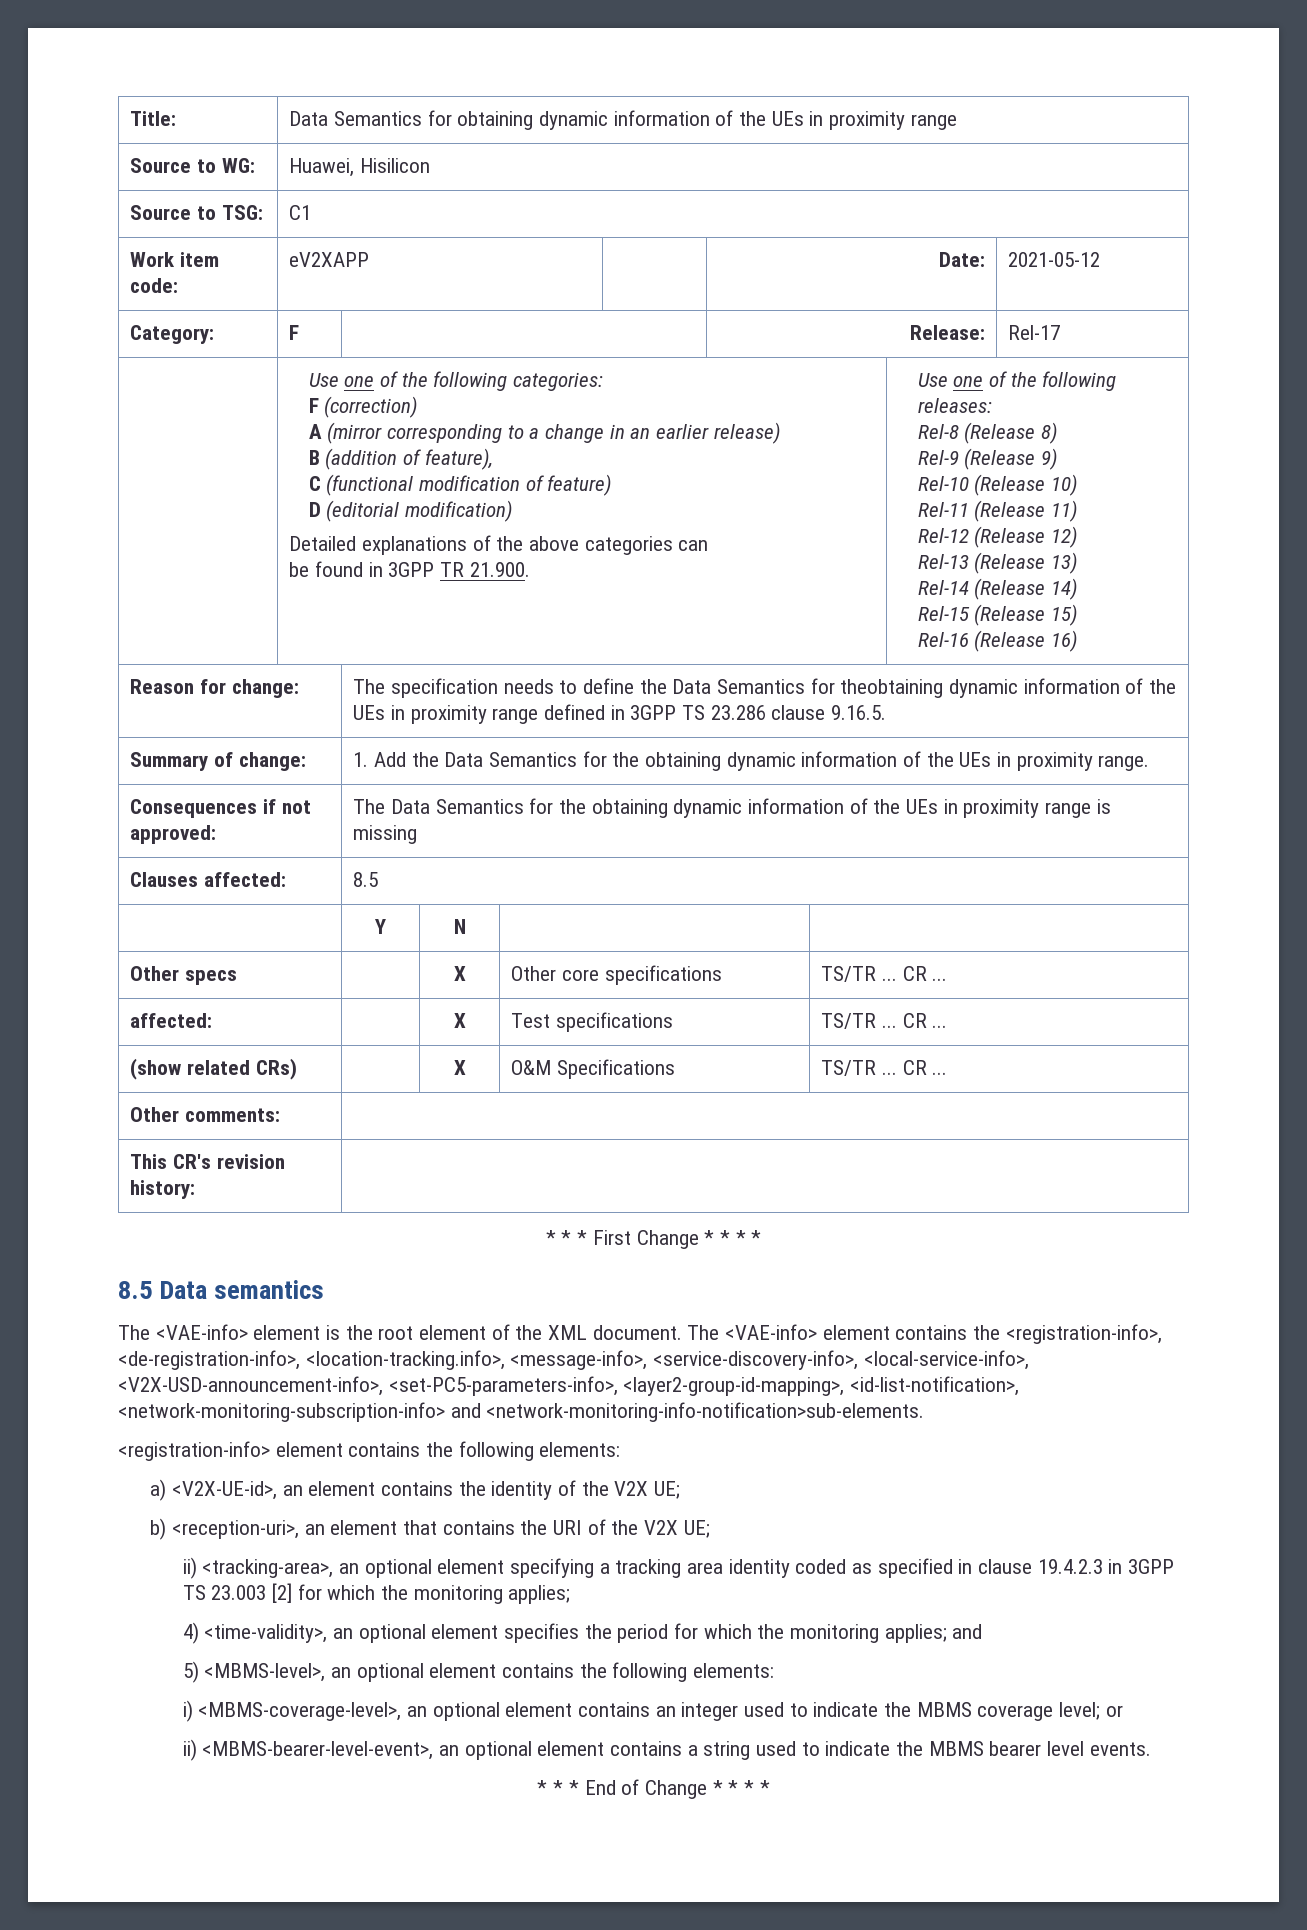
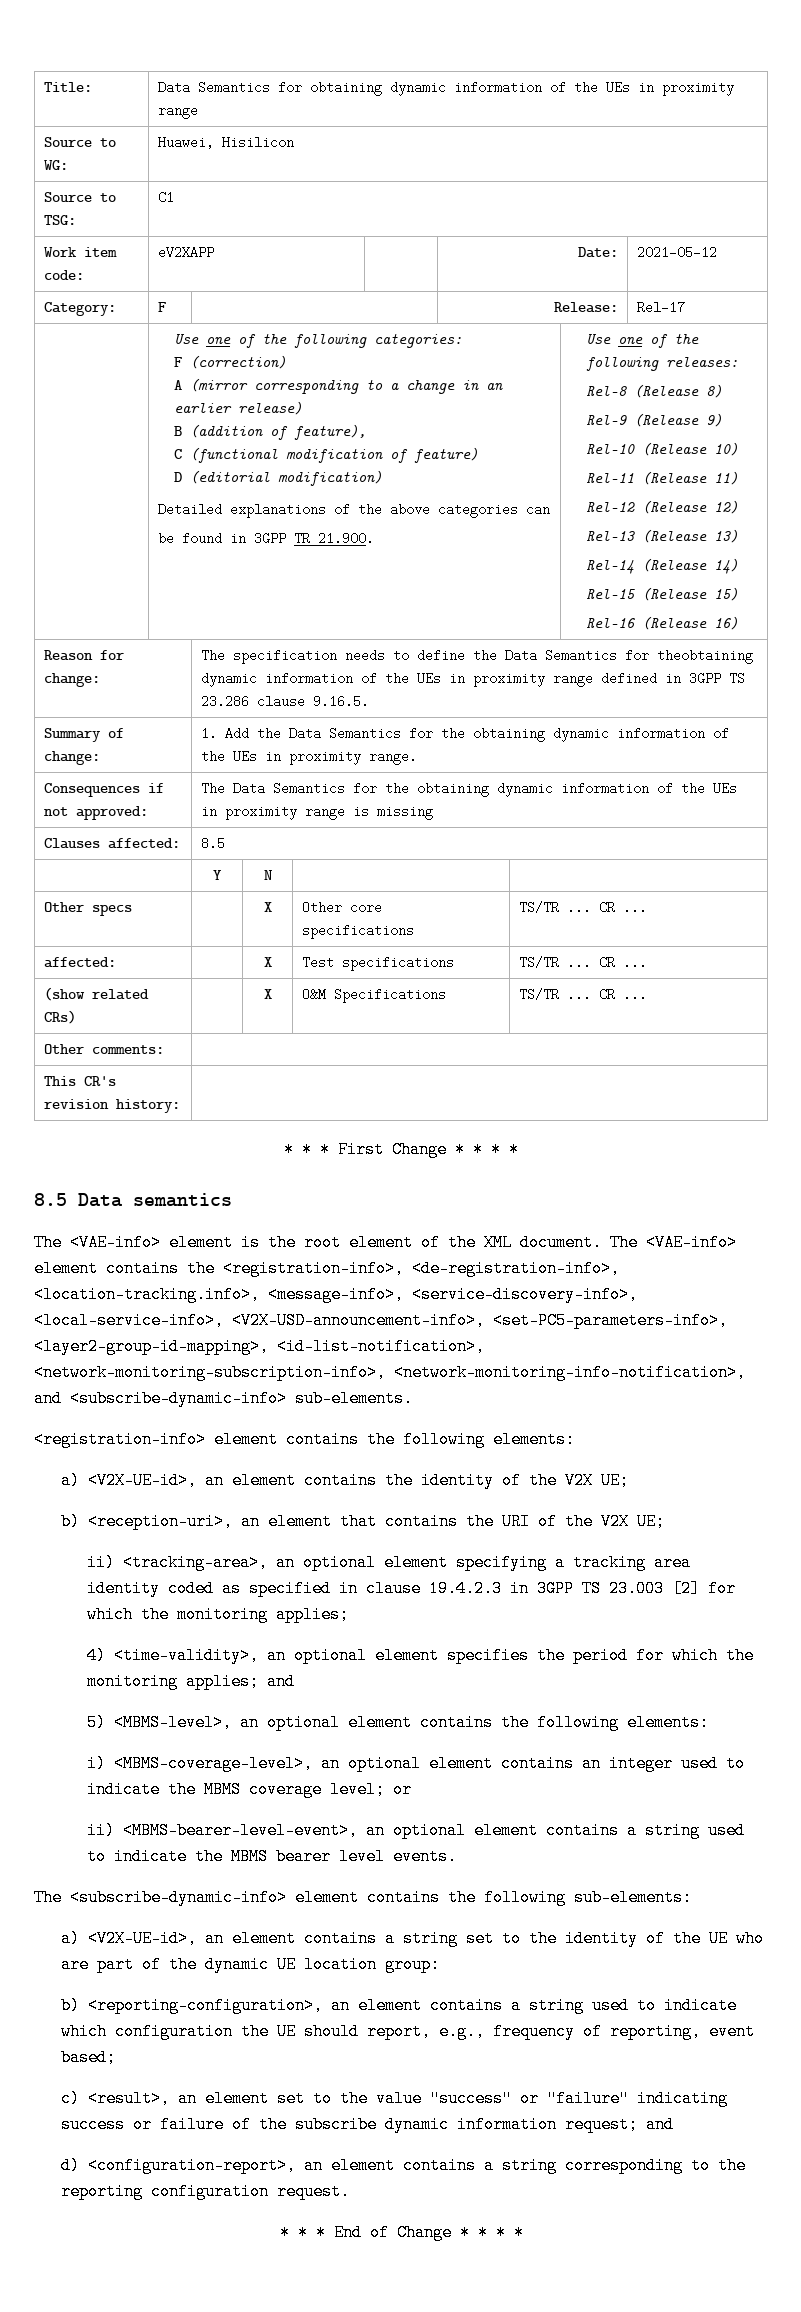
- The <VAE-info> element contains the <registration-info>, <de-registration-info>, <location-tracking.info>, <message-info>, <service-discovery-info>, <local-service-info>, <V2X-USD-announcement-info>, <set-PC5-parameters-info>, <layer2-group-id-mapping>, <id-list-notification>, <network-monitoring-subscription-info> and <network-monitoring-info-notification>sub-elements.
+ The <VAE-info> element contains the <registration-info>, <de-registration-info>, <location-tracking.info>, <message-info>, <service-discovery-info>, <local-service-info>, <V2X-USD-announcement-info>, <set-PC5-parameters-info>, <layer2-group-id-mapping>, <id-list-notification>, <network-monitoring-subscription-info>, <network-monitoring-info-notification>, and <subscribe-dynamic-info> sub-elements.
+ The <subscribe-dynamic-info> element contains the following sub-elements:
+ a) <V2X-UE-id>, an element contains a string set to the identity of the UE who are part of the dynamic UE location group:
+ b) <reporting-configuration>, an element contains a string used to indicate which configuration the UE should report, e.g., frequency of reporting, event based;
+ c) <result>, an element set to the value "success" or "failure" indicating success or failure of the subscribe dynamic information request; and
+ d) <configuration-report>, an element contains a string corresponding to the reporting configuration request.

